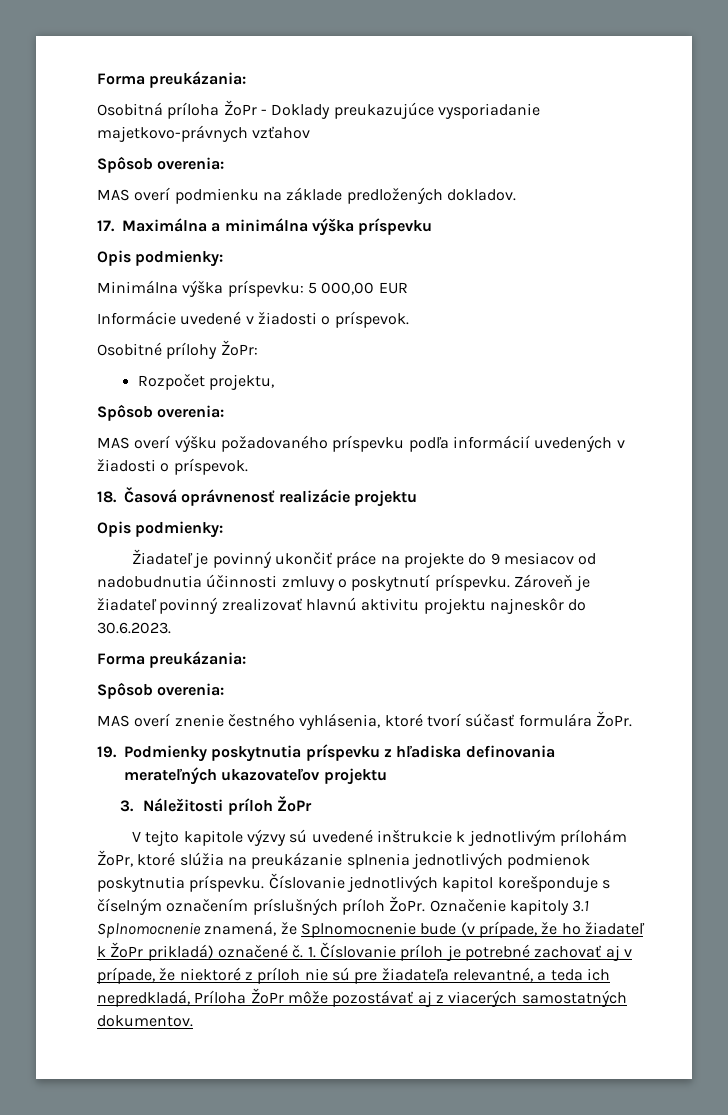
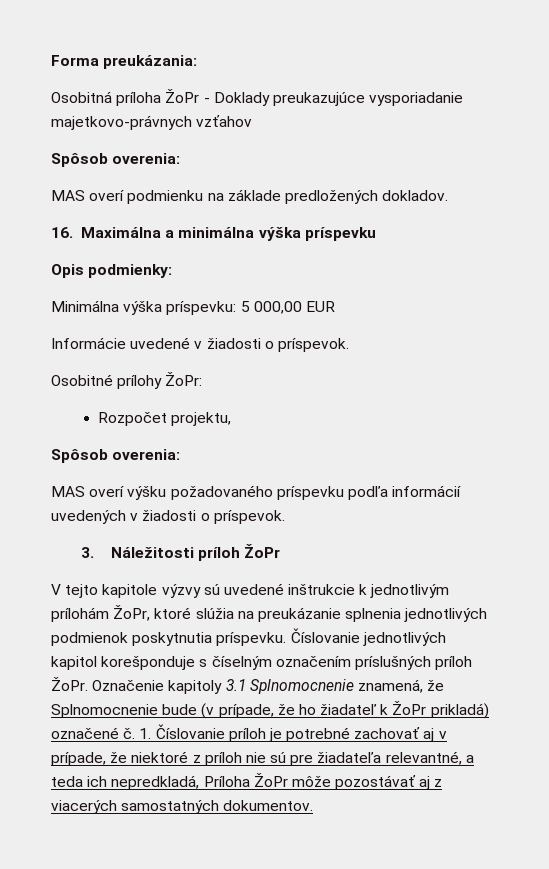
- 17. Maximálna a minimálna výška príspevku
+ 16. Maximálna a minimálna výška príspevku
- 18. Časová oprávnenosť realizácie projektu
- Opis podmienky:
- Žiadateľ je povinný ukončiť práce na projekte do 9 mesiacov od nadobudnutia účinnosti zmluvy o poskytnutí príspevku. Zároveň je žiadateľ povinný zrealizovať hlavnú aktivitu projektu najneskôr do 30.6.2023.
- Forma preukázania:
- Spôsob overenia:
- MAS overí znenie čestného vyhlásenia, ktoré tvorí súčasť formulára ŽoPr.
- 19. Podmienky poskytnutia príspevku z hľadiska definovania merateľných ukazovateľov projektu

